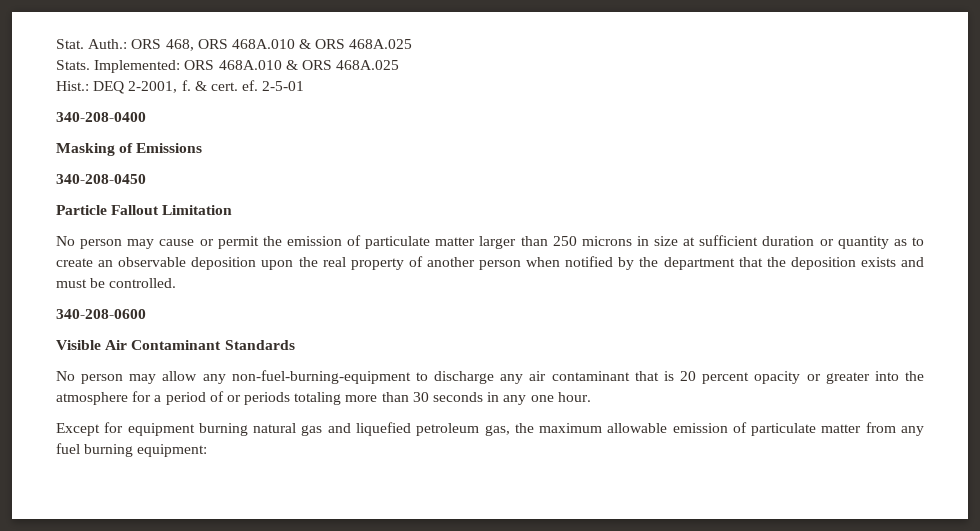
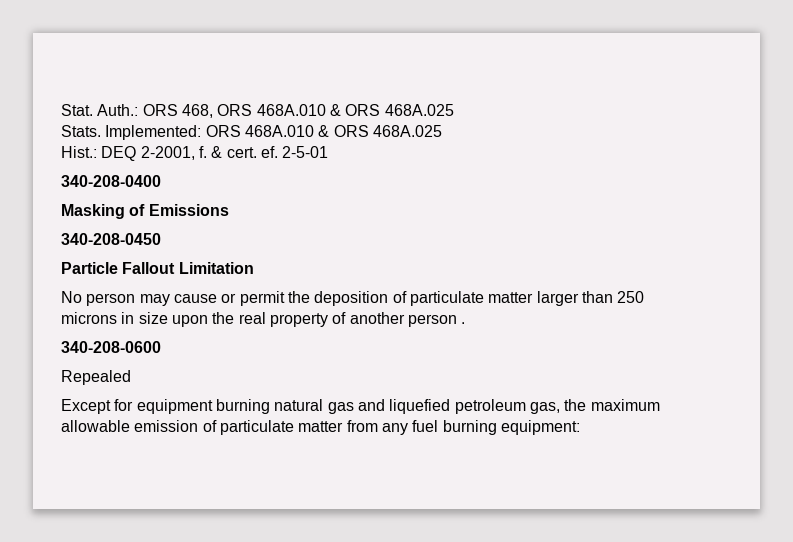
- No person may cause or permit the emission of particulate matter larger than 250 microns in size at sufficient duration or quantity as to create an observable deposition upon the real property of another person when notified by the department that the deposition exists and must be controlled.
+ No person may cause or permit the deposition of particulate matter larger than 250 microns in size upon the real property of another person .
  340-208-0600
- Visible Air Contaminant Standards
- No person may allow any non-fuel-burning-equipment to discharge any air contaminant that is 20 percent opacity or greater into the atmosphere for a period of or periods totaling more than 30 seconds in any one hour.
+ Repealed

